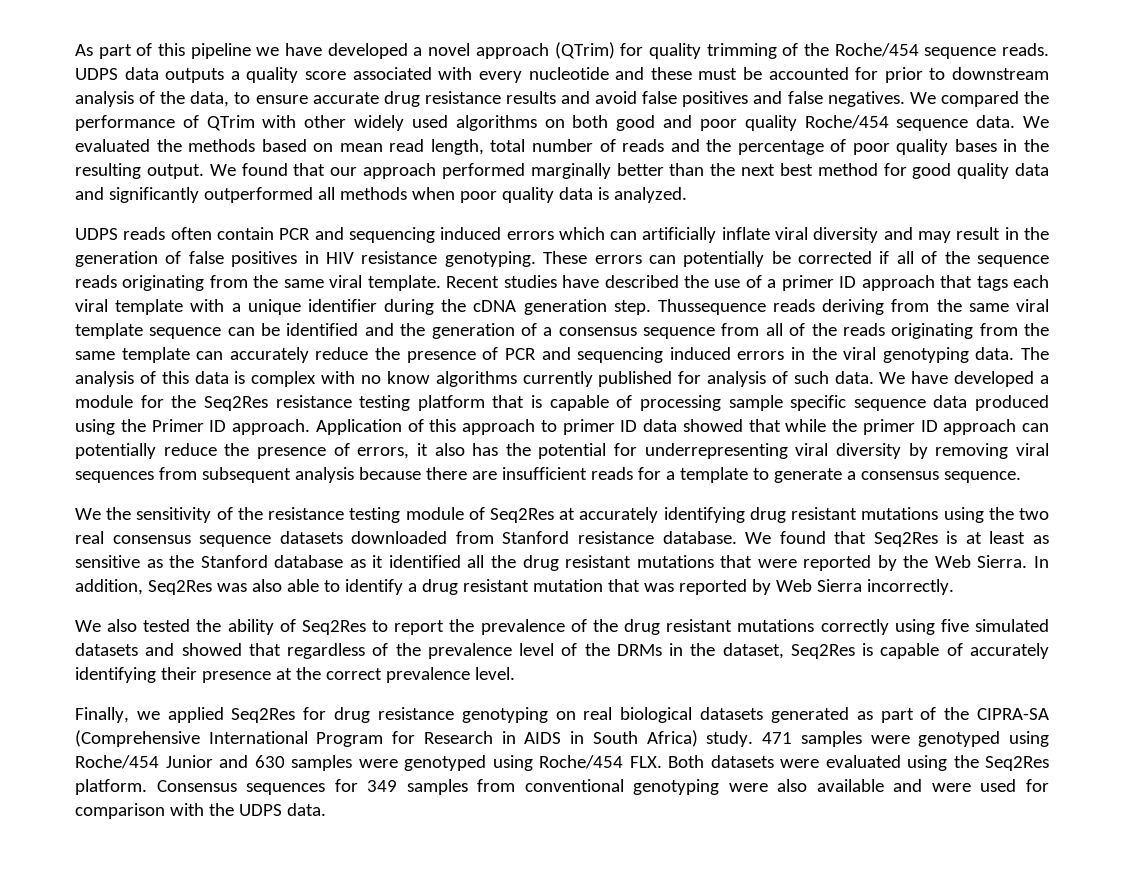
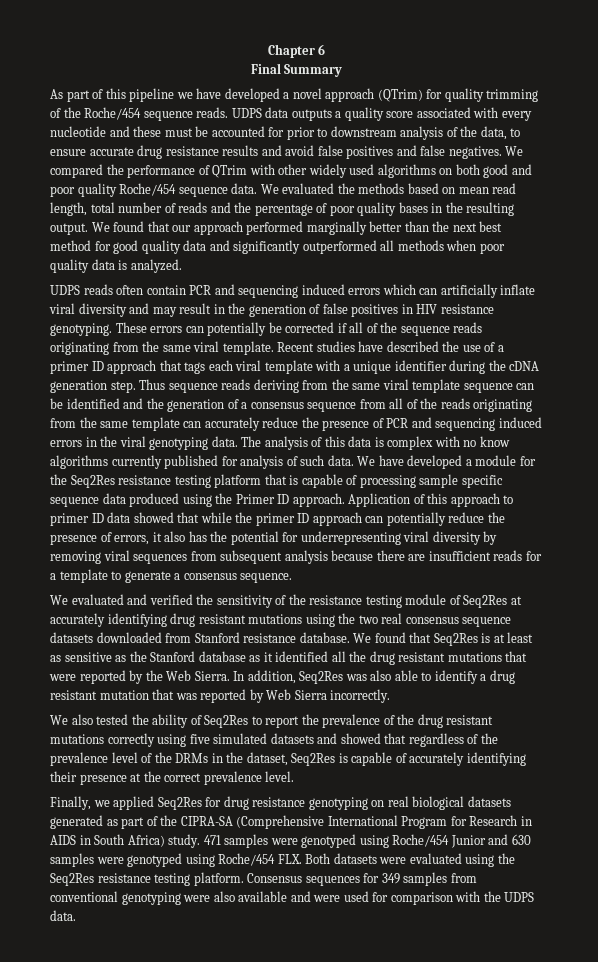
+ Chapter 6
+ Final Summary
- Thussequence reads deriving from the same viral template sequence can be identified and the generation of a consensus sequence from all of the reads originating from the same template can accurately reduce the presence of PCR and sequencing induced errors in the viral genotyping data.
+ Thus sequence reads deriving from the same viral template sequence can be identified and the generation of a consensus sequence from all of the reads originating from the same template can accurately reduce the presence of PCR and sequencing induced errors in the viral genotyping data.
- We the sensitivity of the resistance testing module of Seq2Res at accurately identifying drug resistant mutations using the two real consensus sequence datasets downloaded from Stanford resistance database.
+ We evaluated and verified the sensitivity of the resistance testing module of Seq2Res at accurately identifying drug resistant mutations using the two real consensus sequence datasets downloaded from Stanford resistance database.
- 471 samples were genotyped using Roche/454 Junior and 630 samples were genotyped using Roche/454 FLX. Both datasets were evaluated using the Seq2Res platform.
+ 471 samples were genotyped using Roche/454 Junior and 630 samples were genotyped using Roche/454 FLX. Both datasets were evaluated using the Seq2Res resistance testing platform.

